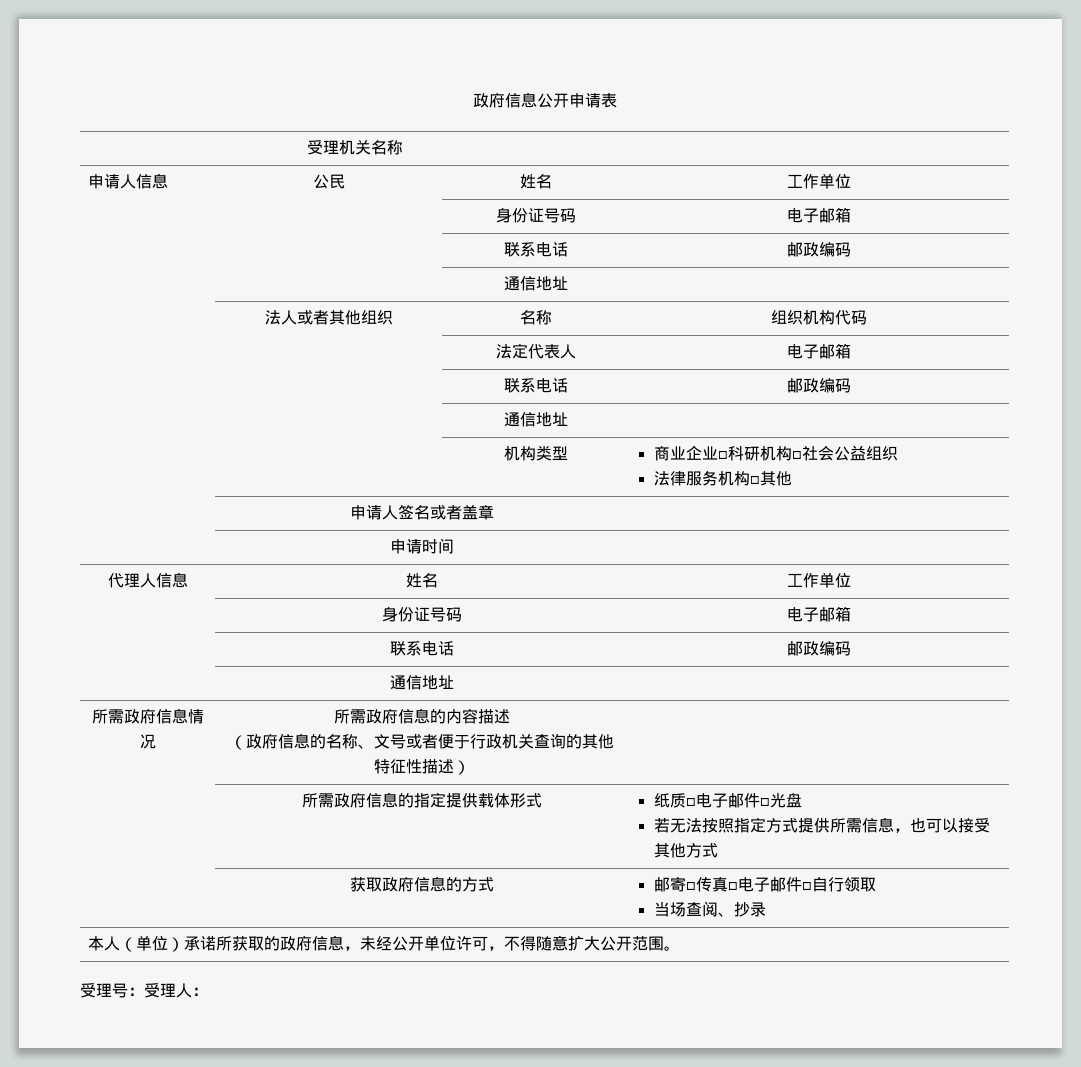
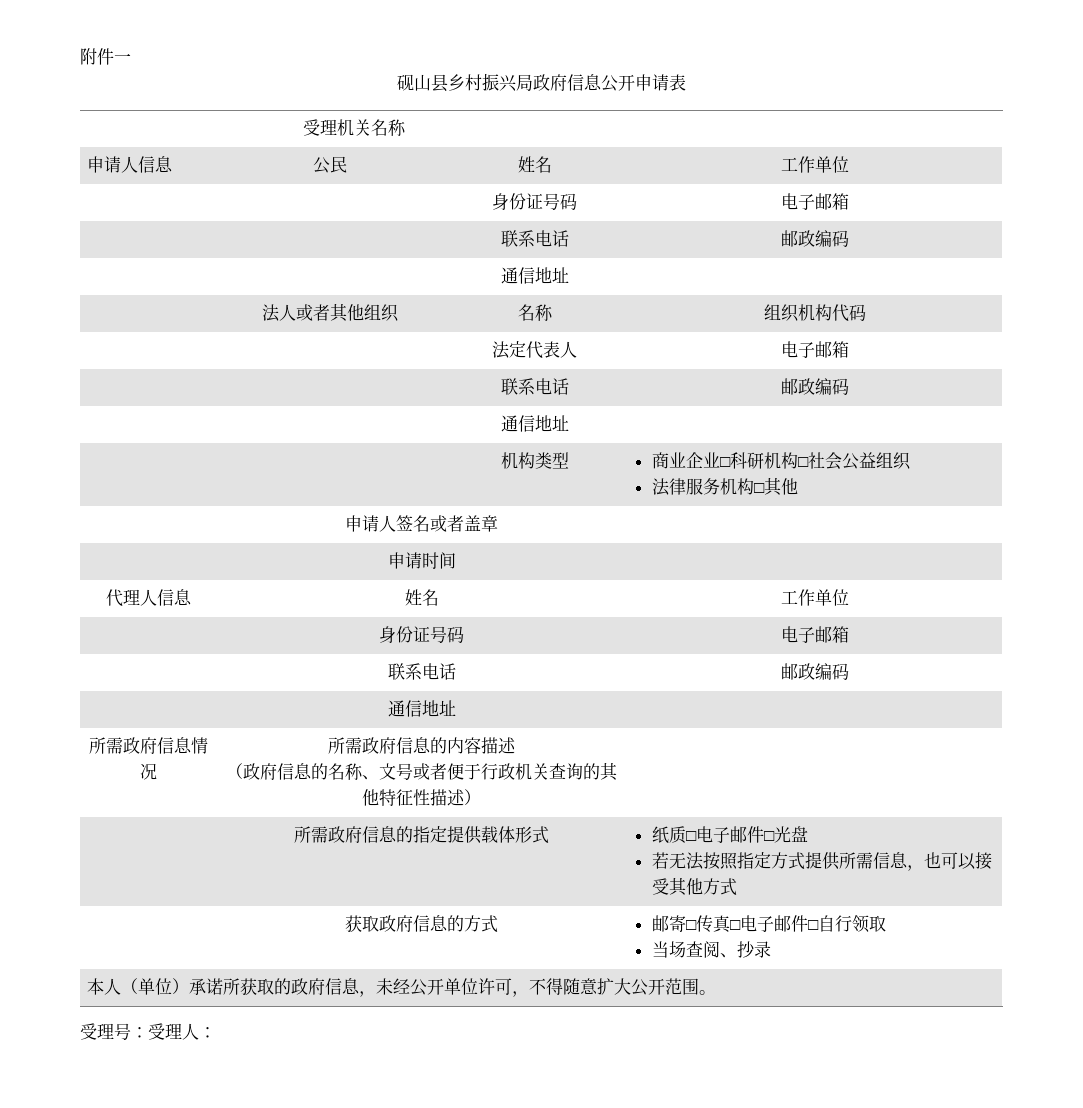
- 政府信息公开申请表
+ 附件一
+ 砚山县乡村振兴局政府信息公开申请表

